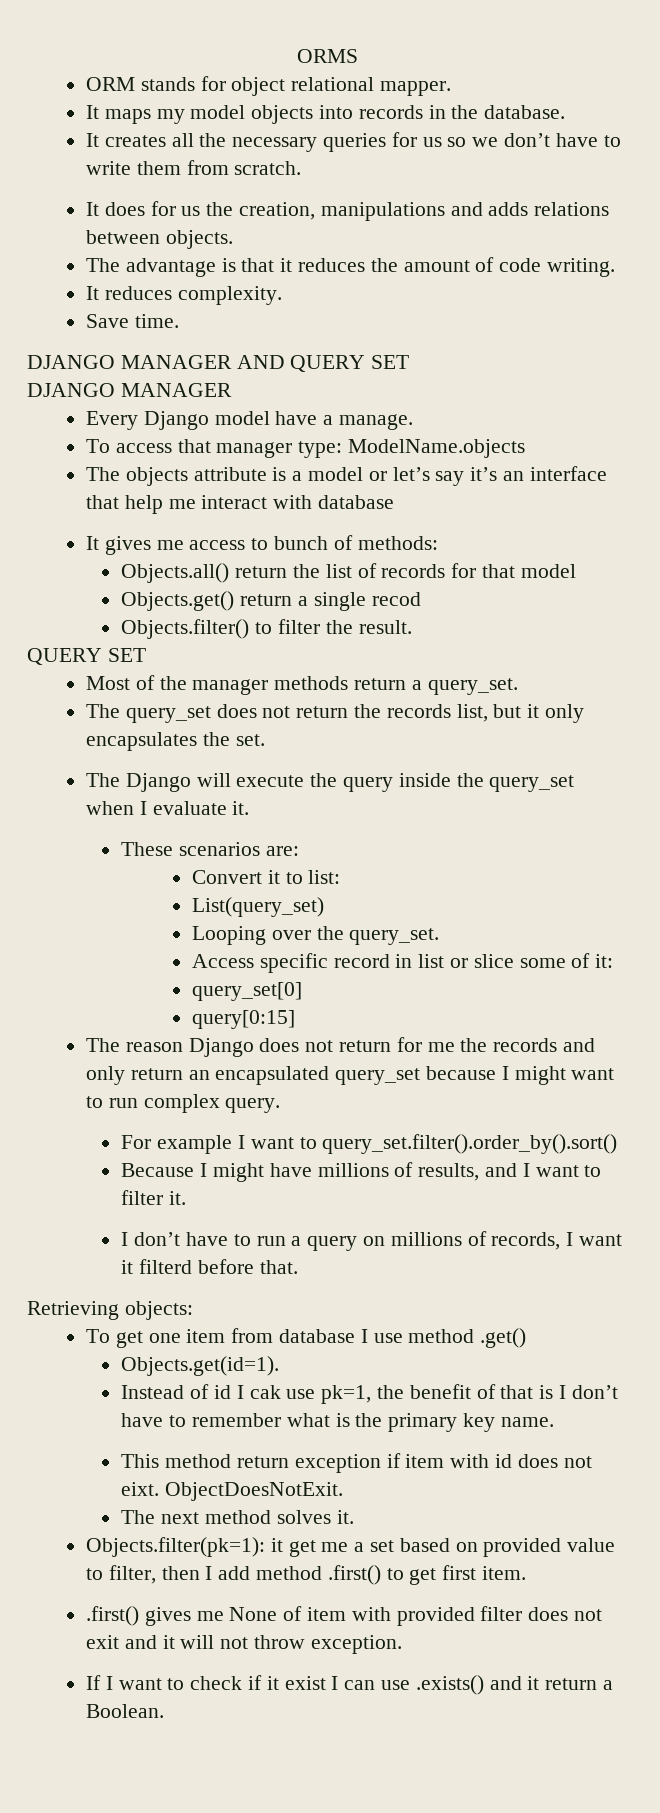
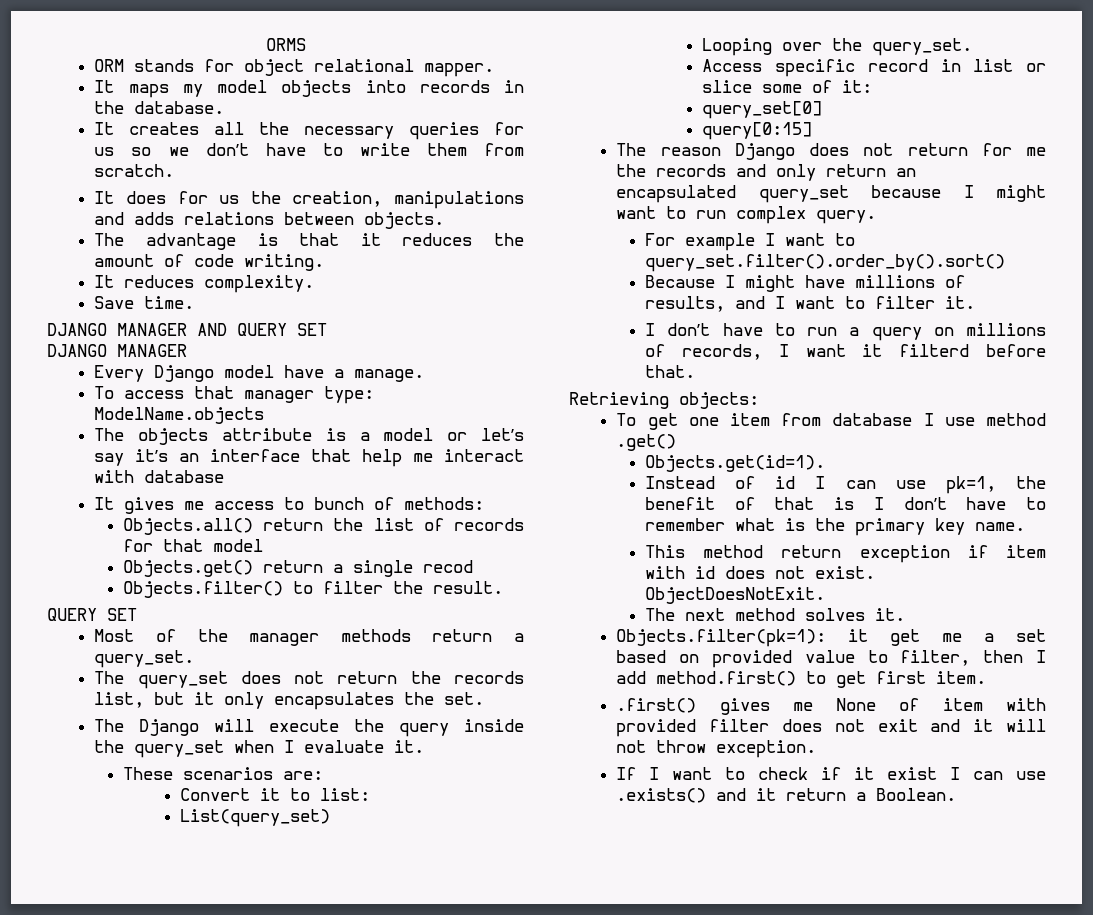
- Instead of id I cak use pk=1, the benefit of that is I don’t have to remember what is the primary key name.
+ Instead of id I can use pk=1, the benefit of that is I don’t have to remember what is the primary key name.
- This method return exception if item with id does not eixt.
+ This method return exception if item with id does not exist.
- Objects.filter(pk=1): it get me a set based on provided value to filter, then I add method .first() to get first item.
+ Objects.filter(pk=1): it get me a set based on provided value to filter, then I add method.first() to get first item.

